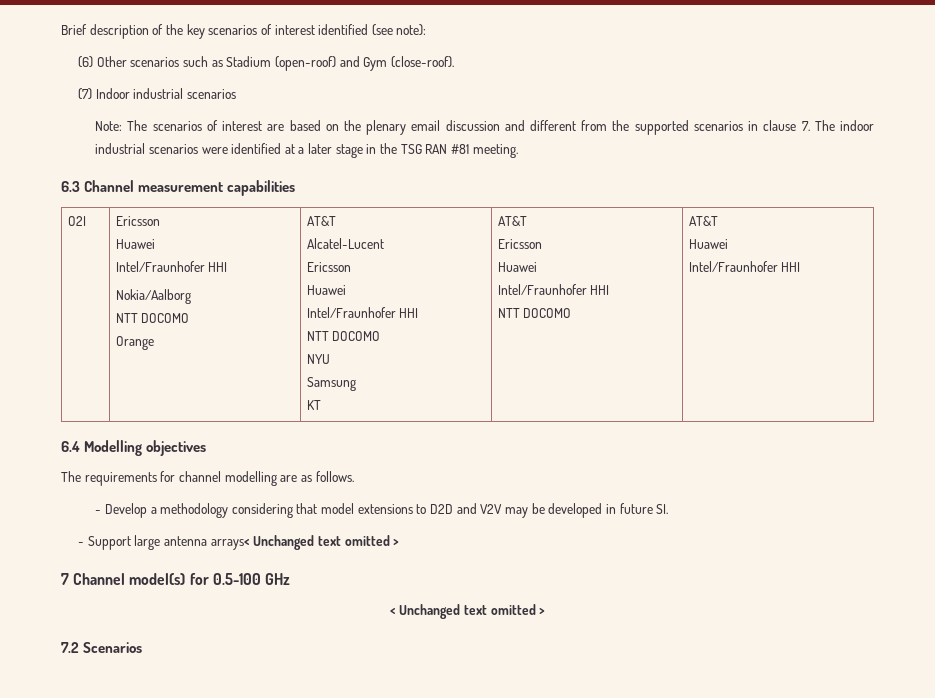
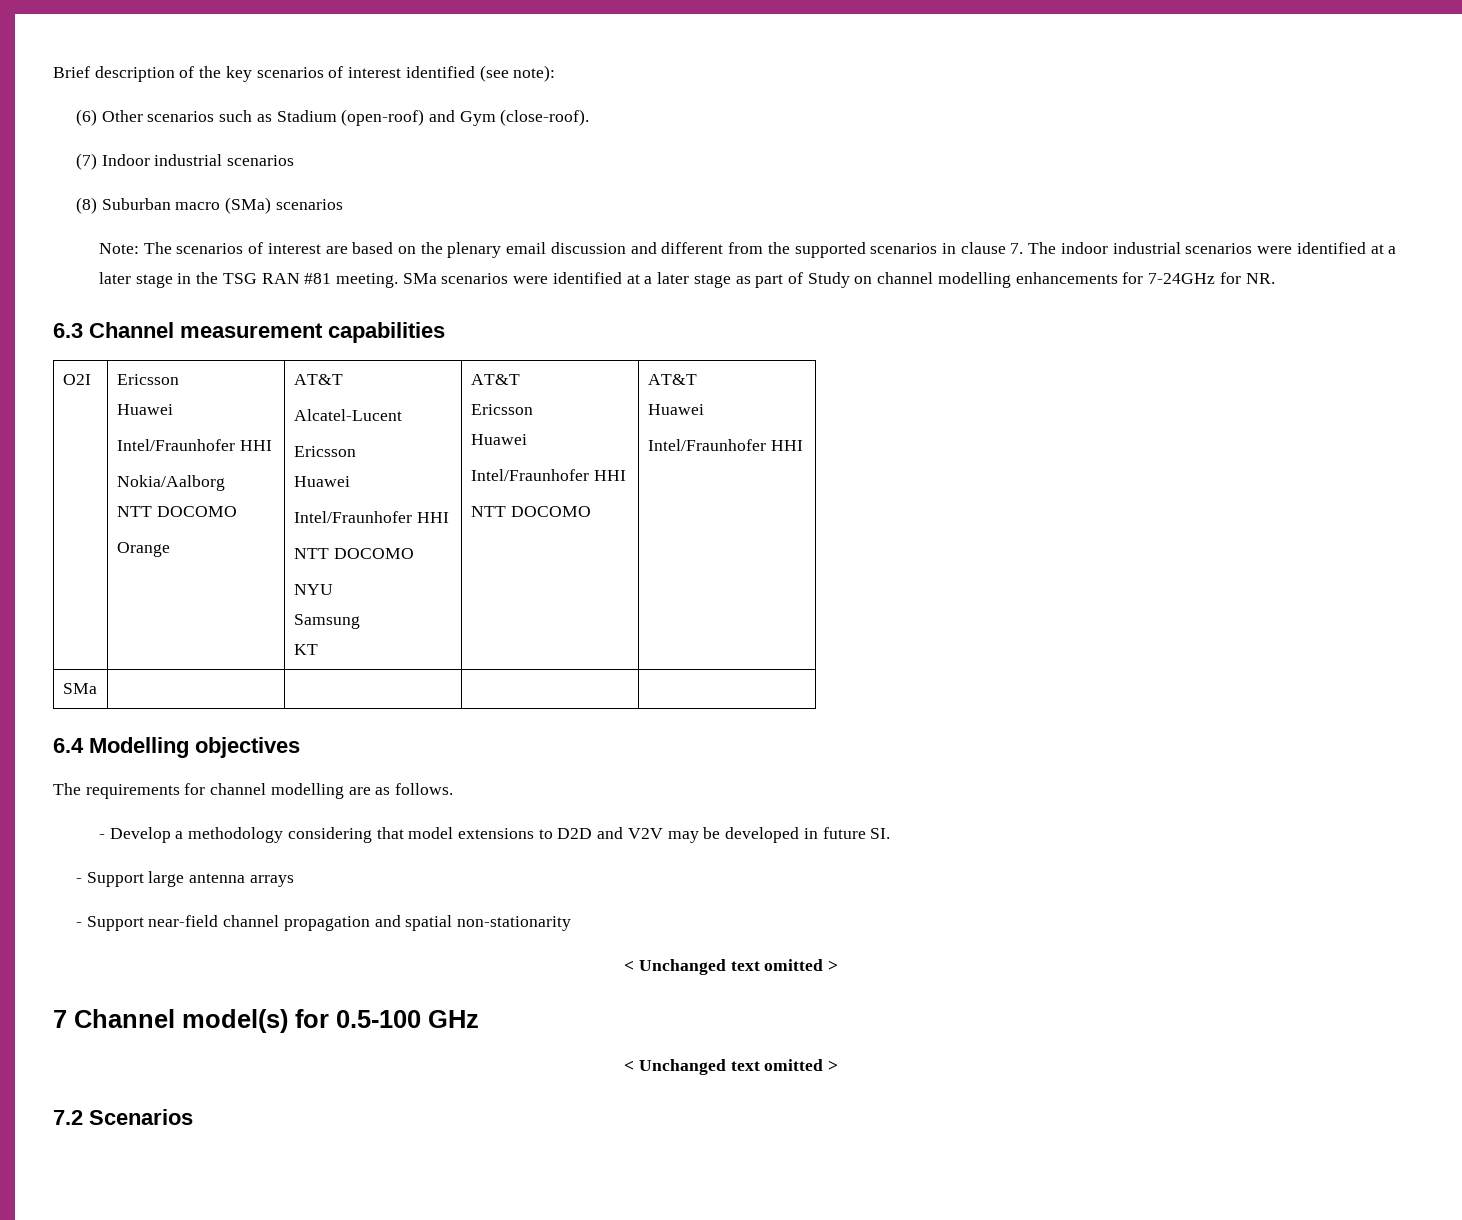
+ (8) Suburban macro (SMa) scenarios
+ SMa scenarios were identified at a later stage as part of Study on channel modelling enhancements for 7-24GHz for NR.
+ SMa | | | |
- - Support large antenna arrays< Unchanged text omitted >
+ - Support large antenna arrays
+ - Support near-field channel propagation and spatial non-stationarity
+ < Unchanged text omitted >

